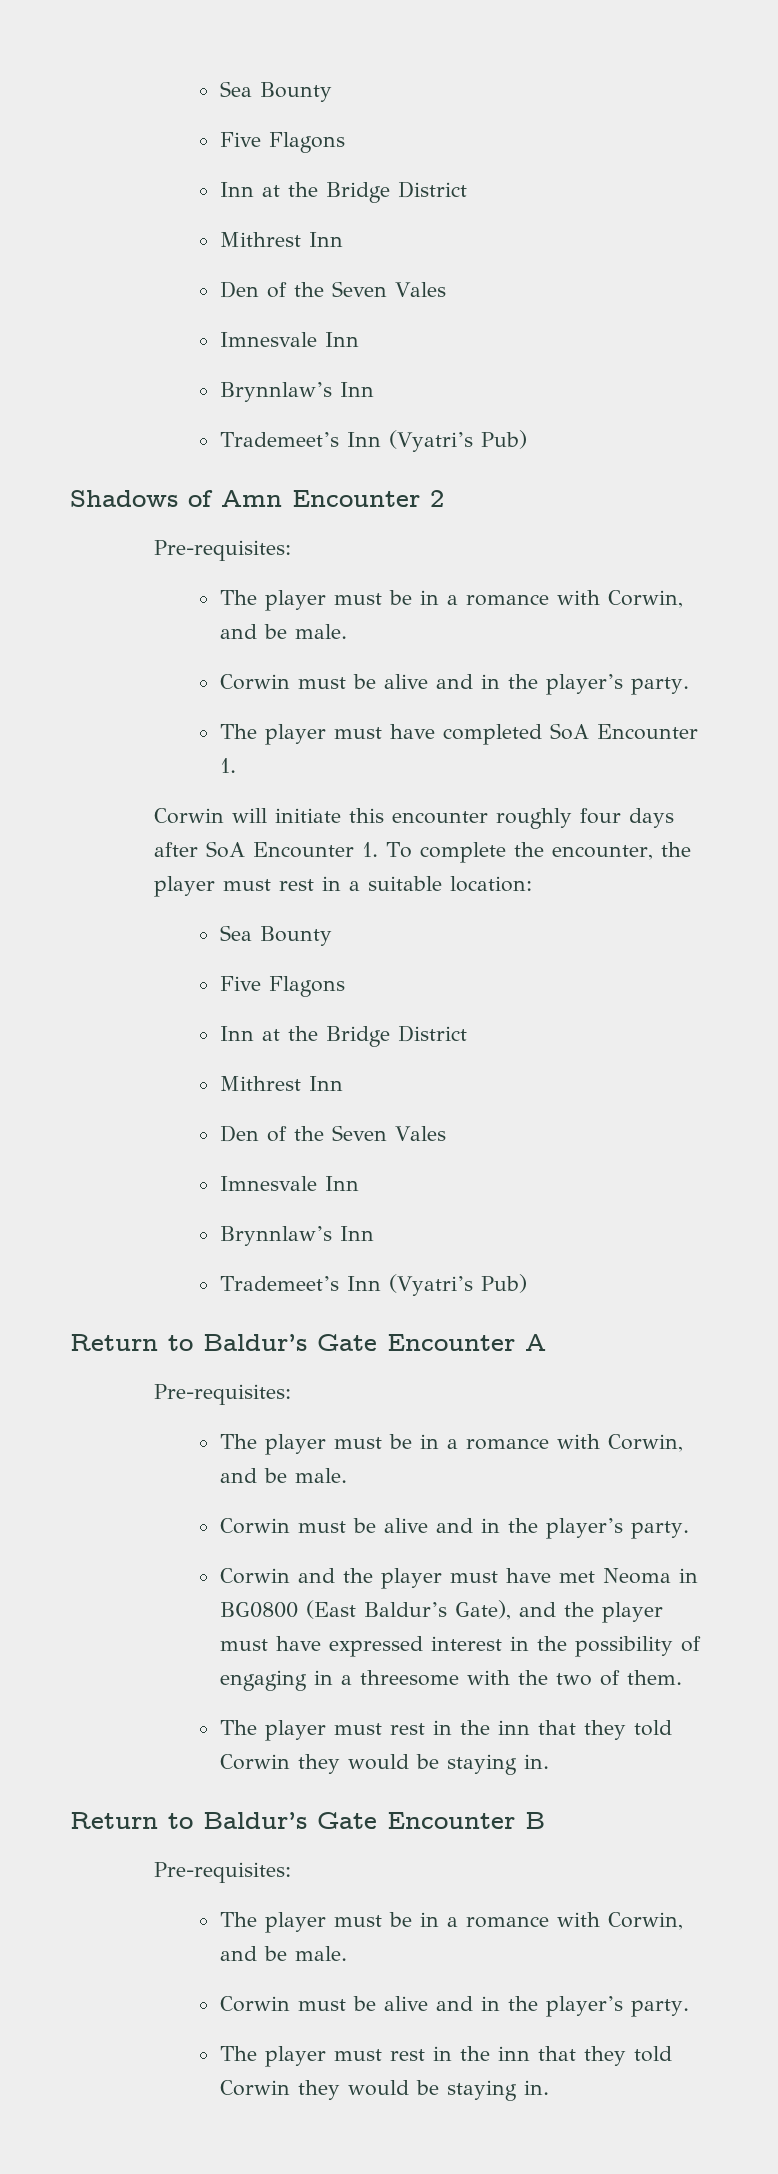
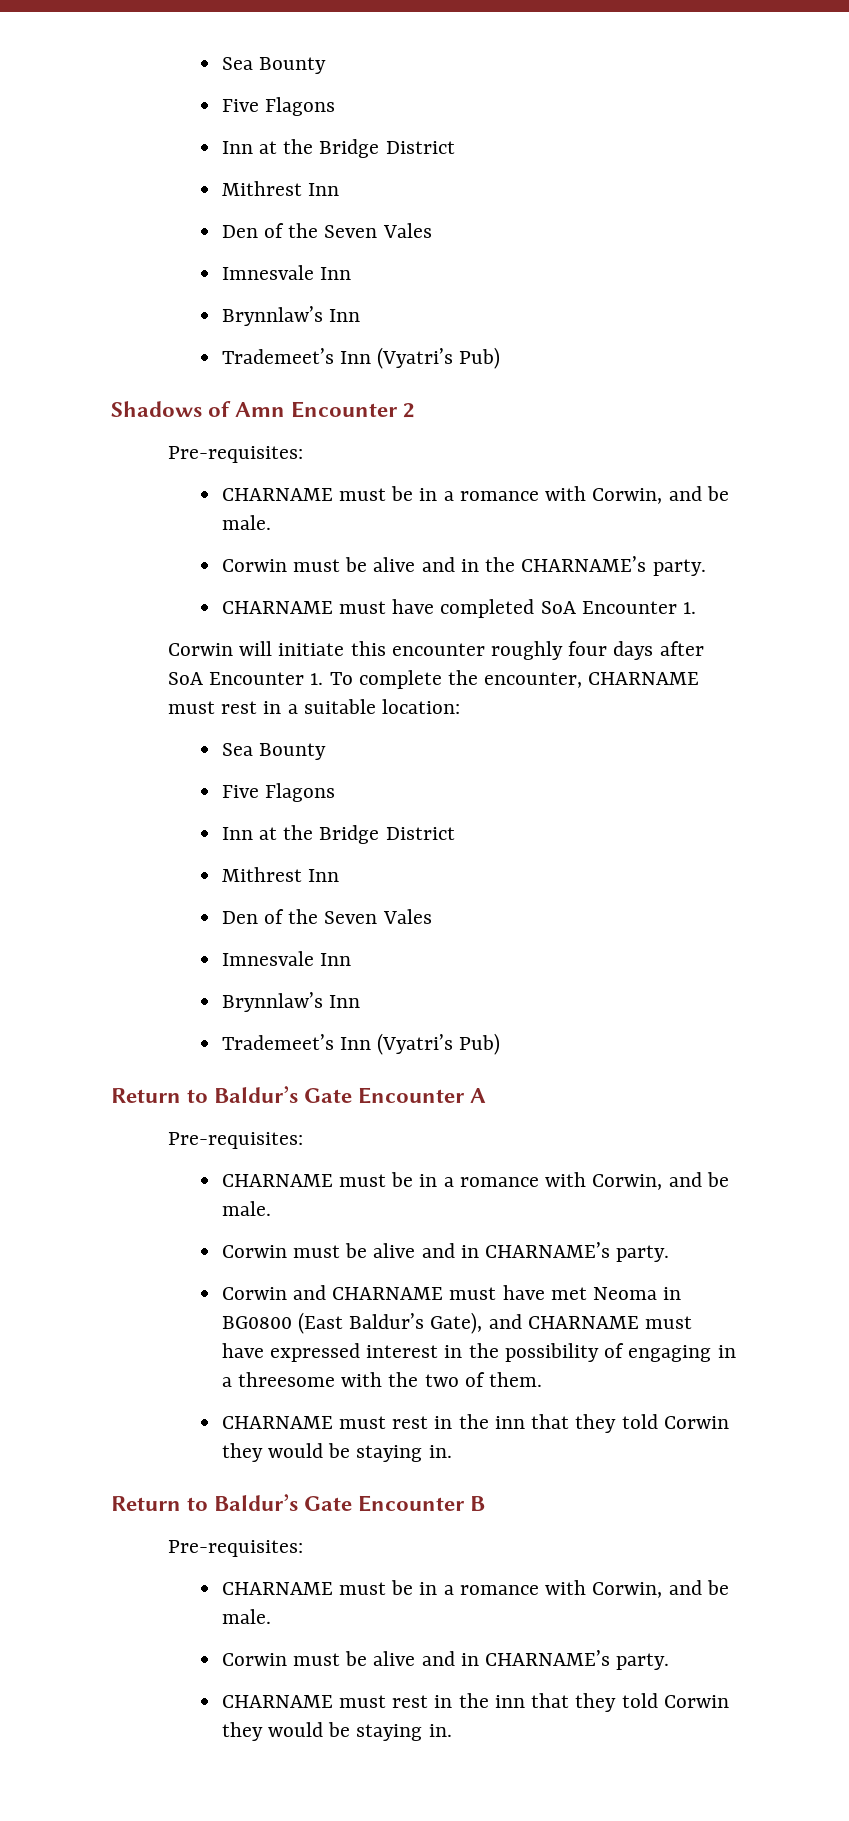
  Shadows of Amn Encounter 2
  Pre-requisites:
- The player must be in a romance with Corwin, and be male.
- Corwin must be alive and in the player’s party.
- The player must have completed SoA Encounter 1.
+ CHARNAME must be in a romance with Corwin, and be male.
+ Corwin must be alive and in the CHARNAME’s party.
+ CHARNAME must have completed SoA Encounter 1.
- Corwin will initiate this encounter roughly four days after SoA Encounter 1. To complete the encounter, the player must rest in a suitable location:
+ Corwin will initiate this encounter roughly four days after SoA Encounter 1. To complete the encounter, CHARNAME must rest in a suitable location:
  Return to Baldur’s Gate Encounter A
  Pre-requisites:
- The player must be in a romance with Corwin, and be male.
- Corwin must be alive and in the player’s party.
+ CHARNAME must be in a romance with Corwin, and be male.
+ Corwin must be alive and in CHARNAME’s party.
- Corwin and the player must have met Neoma in BG0800 (East Baldur’s Gate), and the player must have expressed interest in the possibility of engaging in a threesome with the two of them.
- The player must rest in the inn that they told Corwin they would be staying in.
+ Corwin and CHARNAME must have met Neoma in BG0800 (East Baldur’s Gate), and CHARNAME must have expressed interest in the possibility of engaging in a threesome with the two of them.
+ CHARNAME must rest in the inn that they told Corwin they would be staying in.
  Return to Baldur’s Gate Encounter B
  Pre-requisites:
- The player must be in a romance with Corwin, and be male.
- Corwin must be alive and in the player’s party.
- The player must rest in the inn that they told Corwin they would be staying in.
+ CHARNAME must be in a romance with Corwin, and be male.
+ Corwin must be alive and in CHARNAME’s party.
+ CHARNAME must rest in the inn that they told Corwin they would be staying in.

